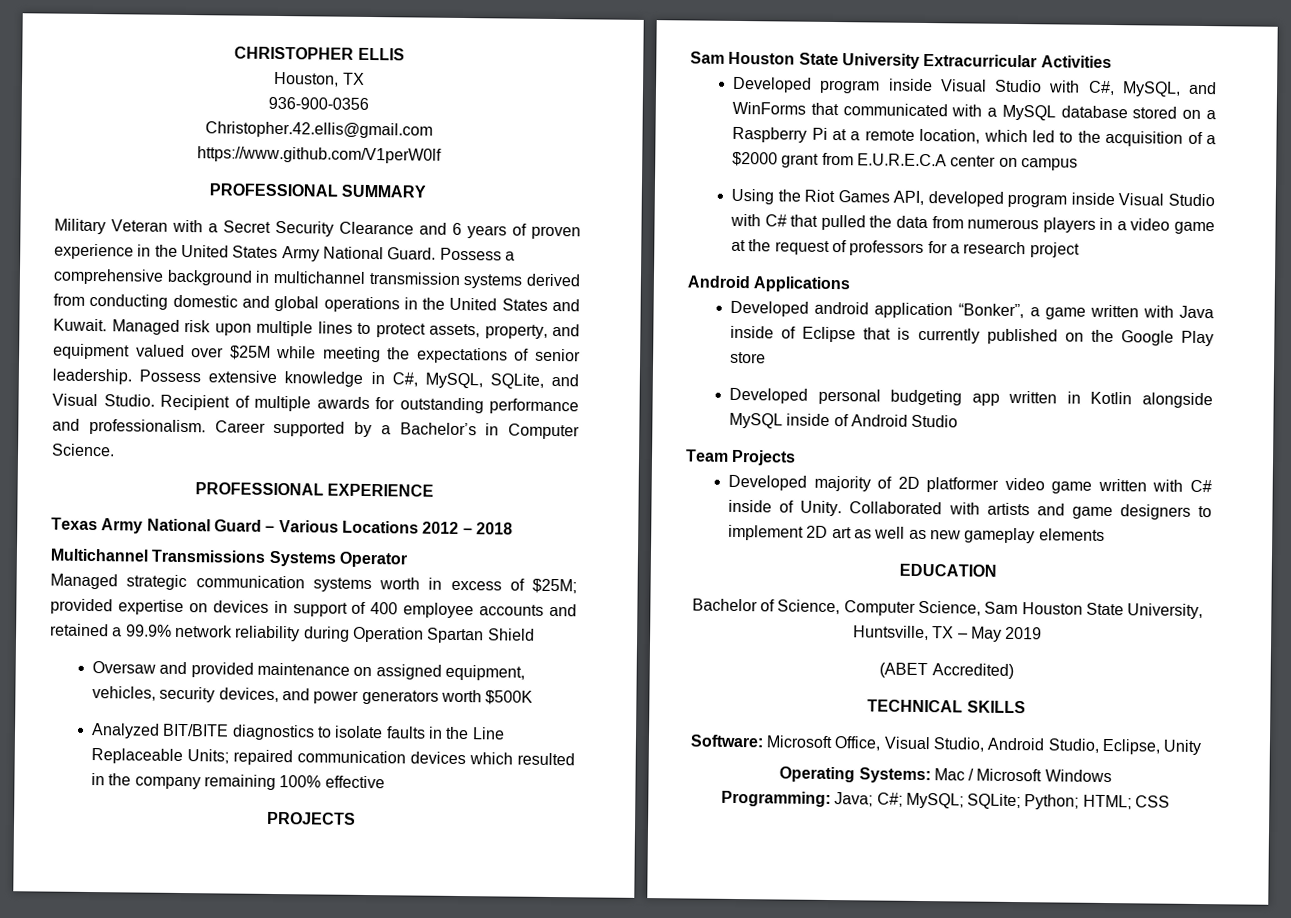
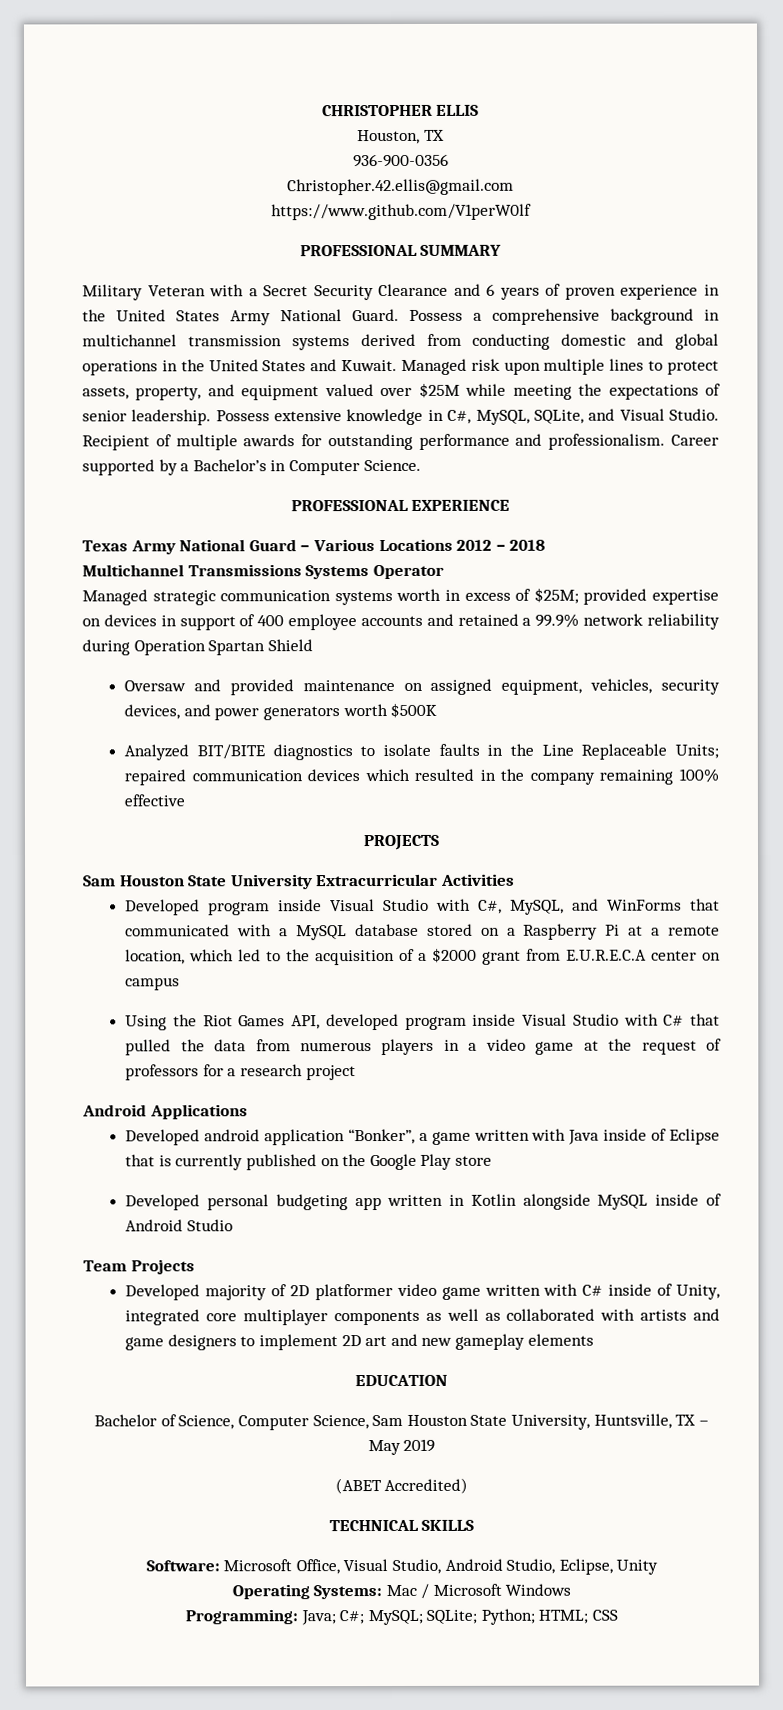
- Developed majority of 2D platformer video game written with C# inside of Unity. Collaborated with artists and game designers to implement 2D art as well as new gameplay elements
+ Developed majority of 2D platformer video game written with C# inside of Unity, integrated core multiplayer components as well as collaborated with artists and game designers to implement 2D art and new gameplay elements

